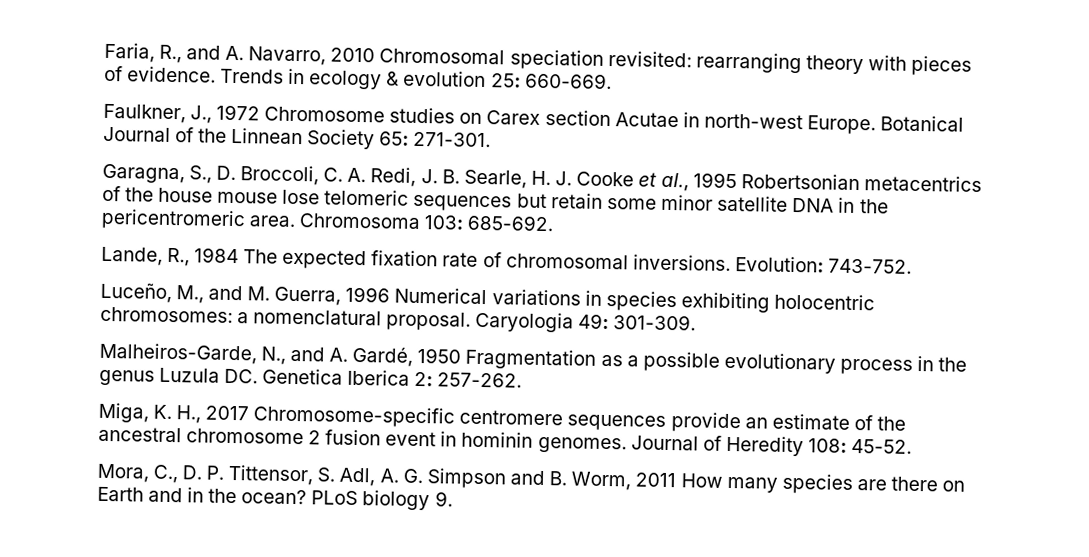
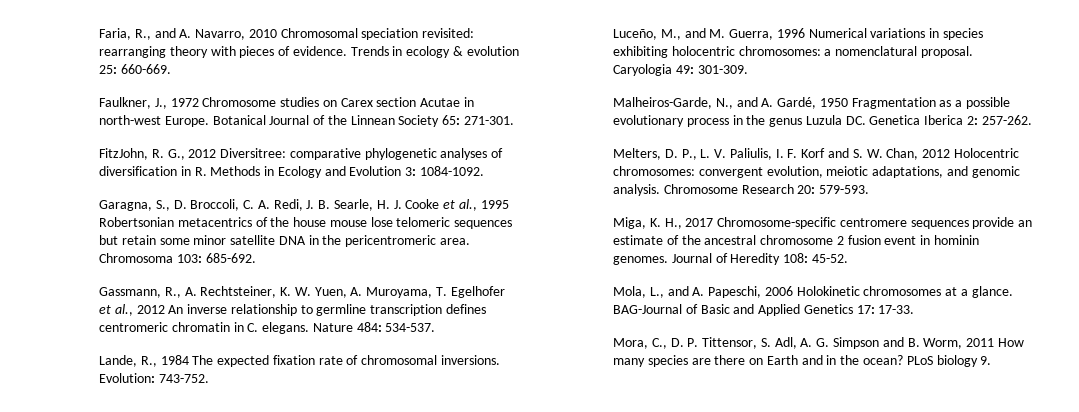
+ FitzJohn, R. G., 2012 Diversitree: comparative phylogenetic analyses of diversification in R. Methods in Ecology and Evolution 3: 1084-1092.
+ Gassmann, R., A. Rechtsteiner, K. W. Yuen, A. Muroyama, T. Egelhofer et al., 2012 An inverse relationship to germline transcription defines centromeric chromatin in C. elegans. Nature 484: 534-537.
+ Melters, D. P., L. V. Paliulis, I. F. Korf and S. W. Chan, 2012 Holocentric chromosomes: convergent evolution, meiotic adaptations, and genomic analysis. Chromosome Research 20: 579-593.
+ Mola, L., and A. Papeschi, 2006 Holokinetic chromosomes at a glance. BAG-Journal of Basic and Applied Genetics 17: 17-33.

